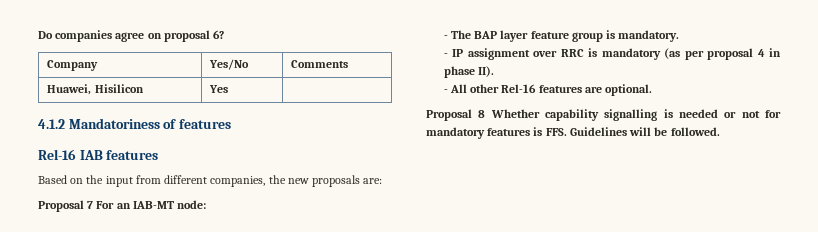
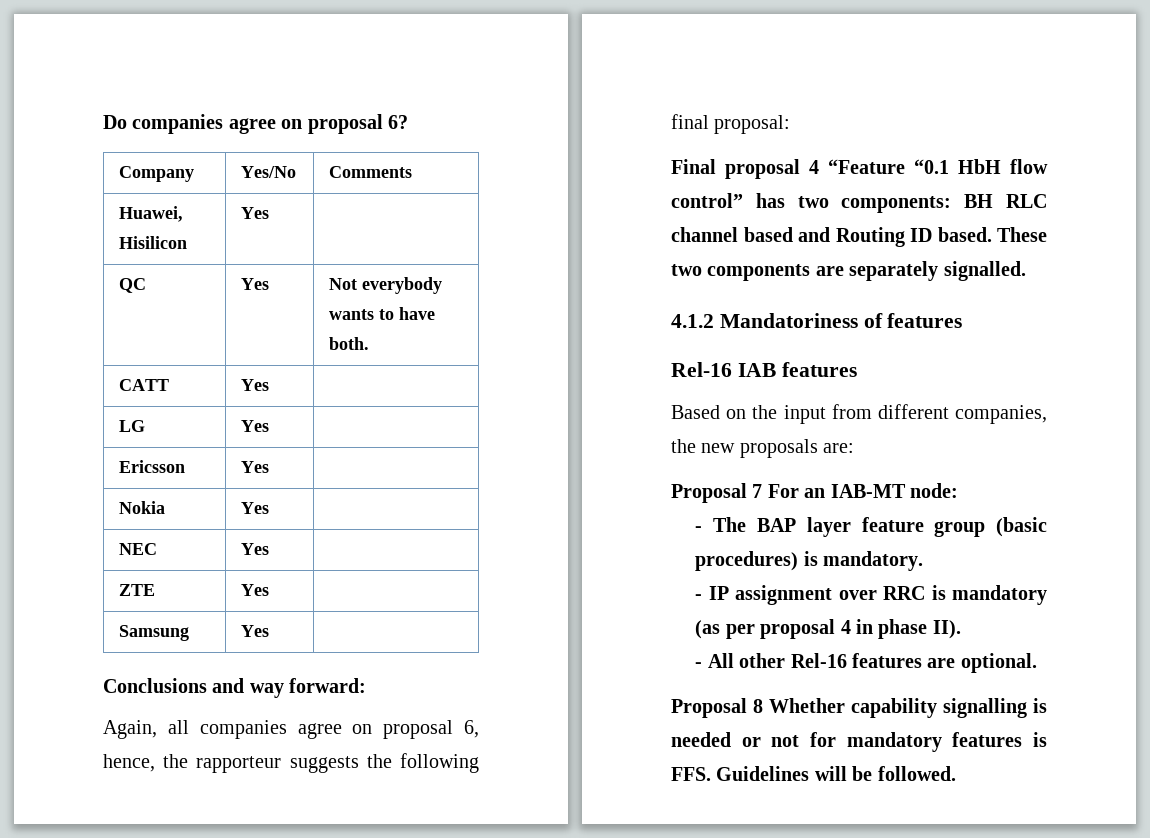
+ QC | Yes | Not everybody wants to have both.
+ CATT | Yes |
+ LG | Yes |
+ Ericsson | Yes |
+ Nokia | Yes |
+ NEC | Yes |
+ ZTE | Yes |
+ Samsung | Yes |
+ Conclusions and way forward:
+ Again, all companies agree on proposal 6, hence, the rapporteur suggests the following final proposal:
+ Final proposal 4 “Feature “0.1 HbH flow control” has two components: BH RLC channel based and Routing ID based. These two components are separately signalled.
- - The BAP layer feature group is mandatory.
+ - The BAP layer feature group (basic procedures) is mandatory.

